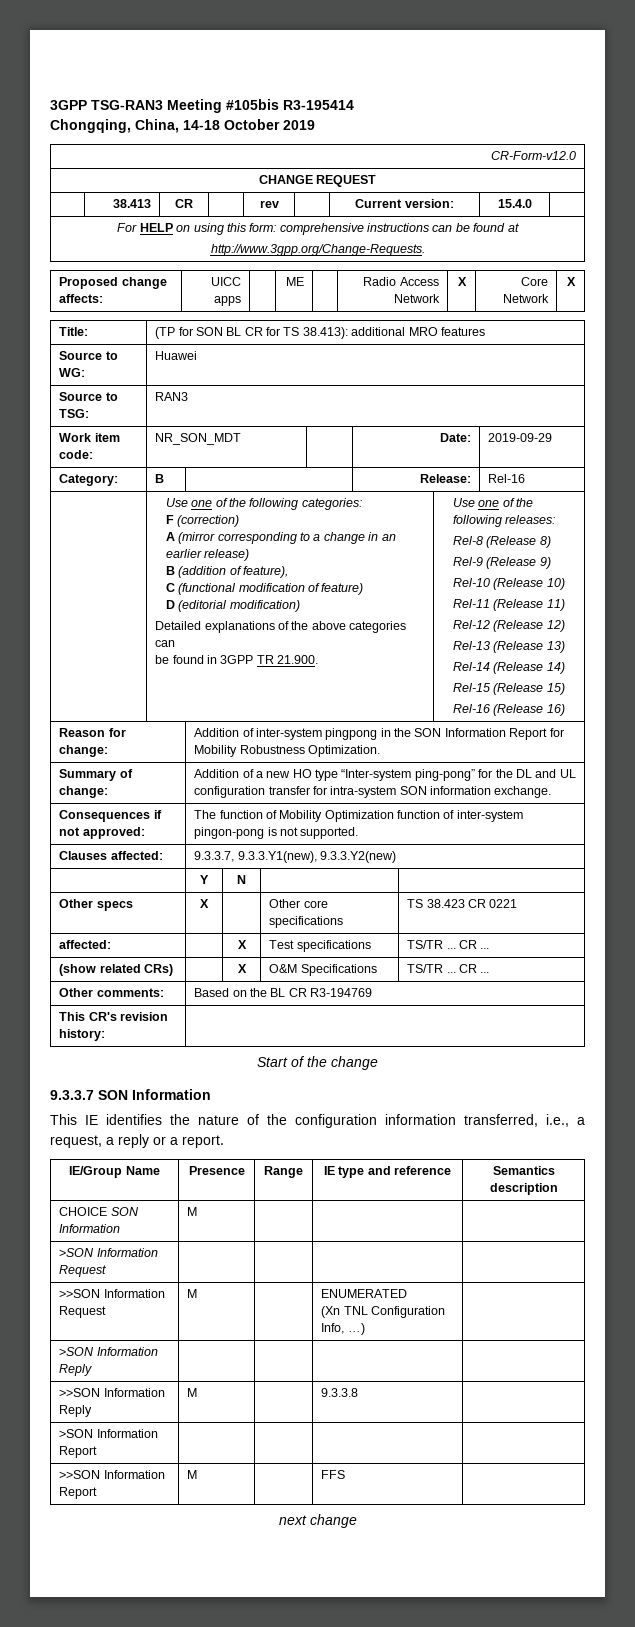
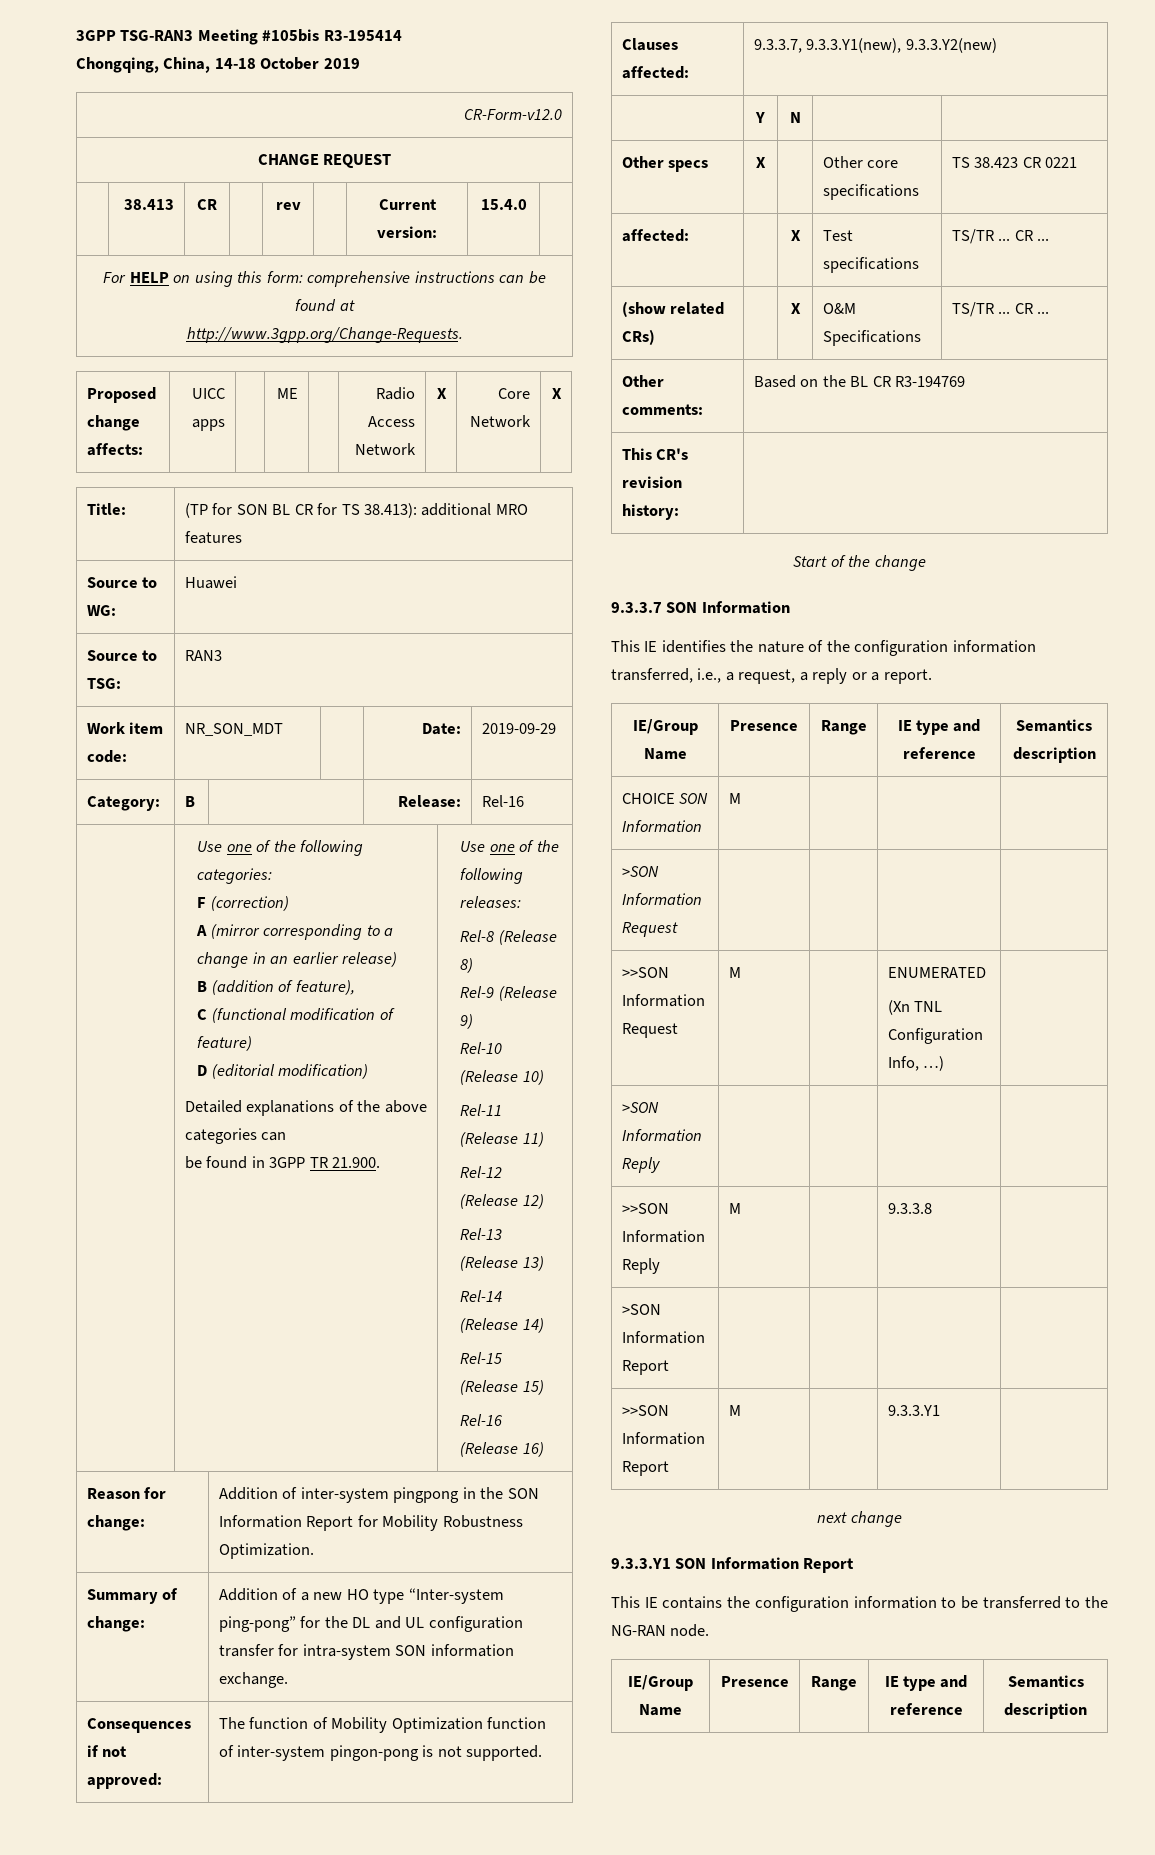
- >>SON Information Report | M | | FFS |
+ >>SON Information Report | M | | 9.3.3.Y1 |
+ 9.3.3.Y1 SON Information Report
+ This IE contains the configuration information to be transferred to the NG-RAN node.
+ IE/Group Name | Presence | Range | IE type and reference | Semantics description

